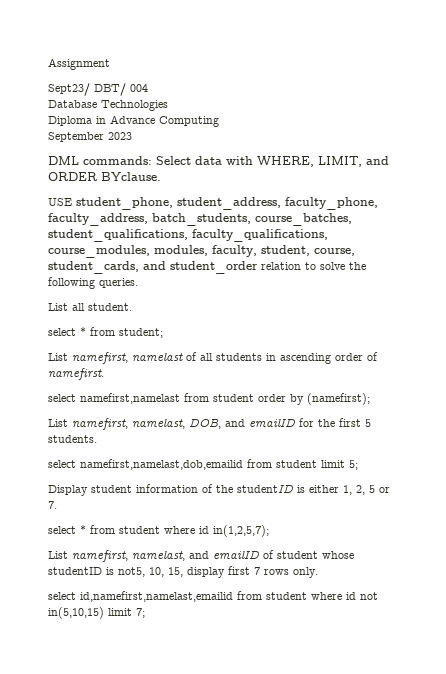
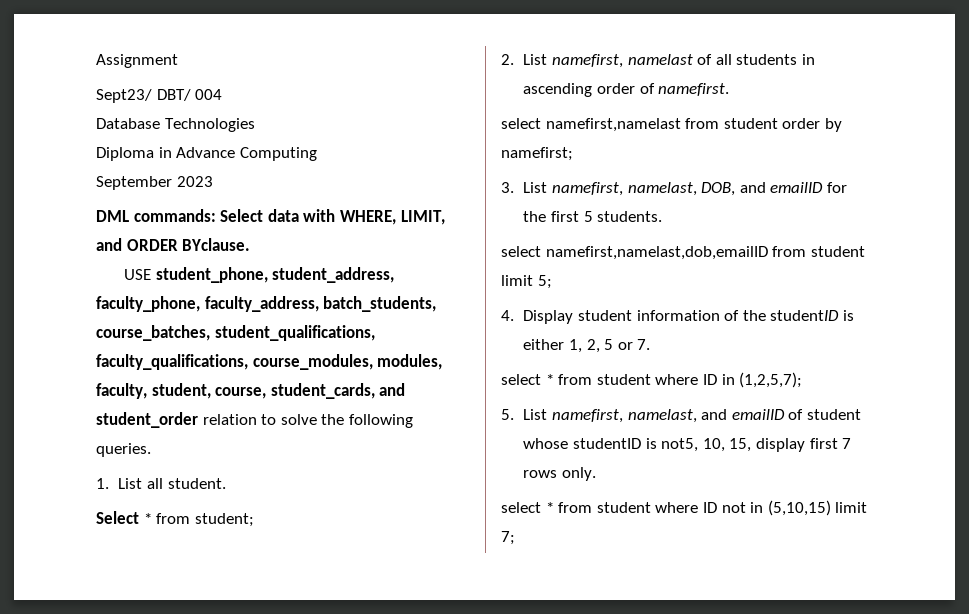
- List all student.
+ 1. List all student.
- select * from student;
+ Select * from student;
- List namefirst, namelast of all students in ascending order of namefirst.
+ 2. List namefirst, namelast of all students in ascending order of namefirst.
- select namefirst,namelast from student order by (namefirst);
- List namefirst, namelast, DOB, and emailID for the first 5 students.
+ select namefirst,namelast from student order by namefirst;
+ 3. List namefirst, namelast, DOB, and emailID for the first 5 students.
- select namefirst,namelast,dob,emailid from student limit 5;
+ select namefirst,namelast,dob,emailID from student limit 5;
- Display student information of the studentID is either 1, 2, 5 or 7.
+ 4. Display student information of the studentID is either 1, 2, 5 or 7.
- select * from student where id in(1,2,5,7);
- List namefirst, namelast, and emailID of student whose studentID is not5, 10, 15, display first 7 rows only.
+ select * from student where ID in (1,2,5,7);
+ 5. List namefirst, namelast, and emailID of student whose studentID is not5, 10, 15, display first 7 rows only.
- select id,namefirst,namelast,emailid from student where id not in(5,10,15) limit 7;
+ select * from student where ID not in (5,10,15) limit 7;

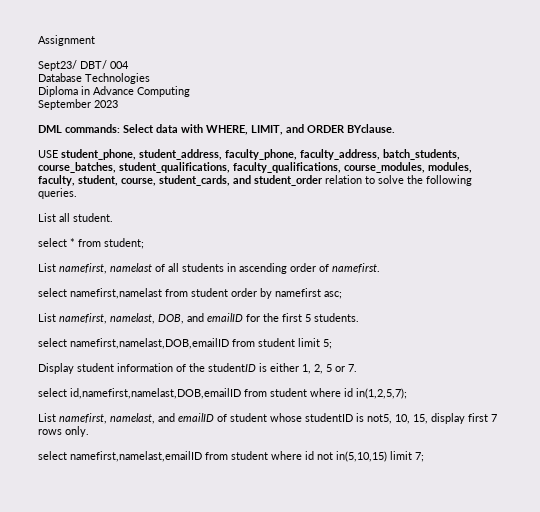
- 1. List all student.
+ List all student.
- Select * from student;
+ select * from student;
- 2. List namefirst, namelast of all students in ascending order of namefirst.
+ List namefirst, namelast of all students in ascending order of namefirst.
- select namefirst,namelast from student order by namefirst;
- 3. List namefirst, namelast, DOB, and emailID for the first 5 students.
+ select namefirst,namelast from student order by namefirst asc;
+ List namefirst, namelast, DOB, and emailID for the first 5 students.
- select namefirst,namelast,dob,emailID from student limit 5;
+ select namefirst,namelast,DOB,emailID from student limit 5;
- 4. Display student information of the studentID is either 1, 2, 5 or 7.
+ Display student information of the studentID is either 1, 2, 5 or 7.
- select * from student where ID in (1,2,5,7);
- 5. List namefirst, namelast, and emailID of student whose studentID is not5, 10, 15, display first 7 rows only.
+ select id,namefirst,namelast,DOB,emailID from student where id in(1,2,5,7);
+ List namefirst, namelast, and emailID of student whose studentID is not5, 10, 15, display first 7 rows only.
- select * from student where ID not in (5,10,15) limit 7;
+ select namefirst,namelast,emailID from student where id not in(5,10,15) limit 7;

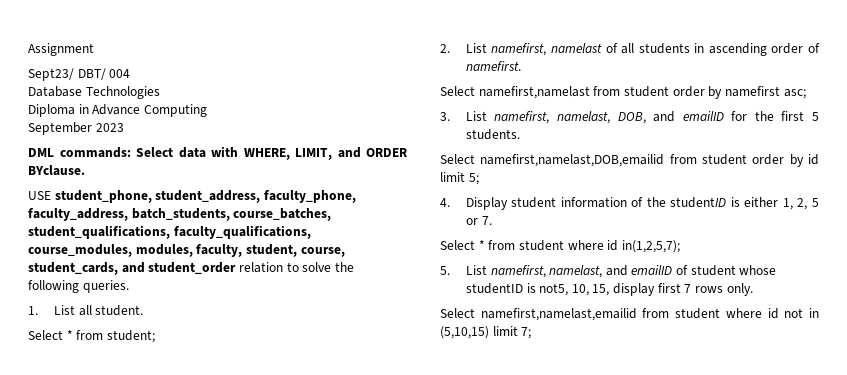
- List all student.
+ 1. List all student.
- select * from student;
+ Select * from student;
- List namefirst, namelast of all students in ascending order of namefirst.
+ 2. List namefirst, namelast of all students in ascending order of namefirst.
- select namefirst,namelast from student order by namefirst asc;
+ Select namefirst,namelast from student order by namefirst asc;
- List namefirst, namelast, DOB, and emailID for the first 5 students.
+ 3. List namefirst, namelast, DOB, and emailID for the first 5 students.
- select namefirst,namelast,DOB,emailID from student limit 5;
+ Select namefirst,namelast,DOB,emailid from student order by id limit 5;
- Display student information of the studentID is either 1, 2, 5 or 7.
+ 4. Display student information of the studentID is either 1, 2, 5 or 7.
- select id,namefirst,namelast,DOB,emailID from student where id in(1,2,5,7);
+ Select * from student where id in(1,2,5,7);
- List namefirst, namelast, and emailID of student whose studentID is not5, 10, 15, display first 7 rows only.
+ 5. List namefirst, namelast, and emailID of student whose studentID is not5, 10, 15, display first 7 rows only.
- select namefirst,namelast,emailID from student where id not in(5,10,15) limit 7;
+ Select namefirst,namelast,emailid from student where id not in (5,10,15) limit 7;

